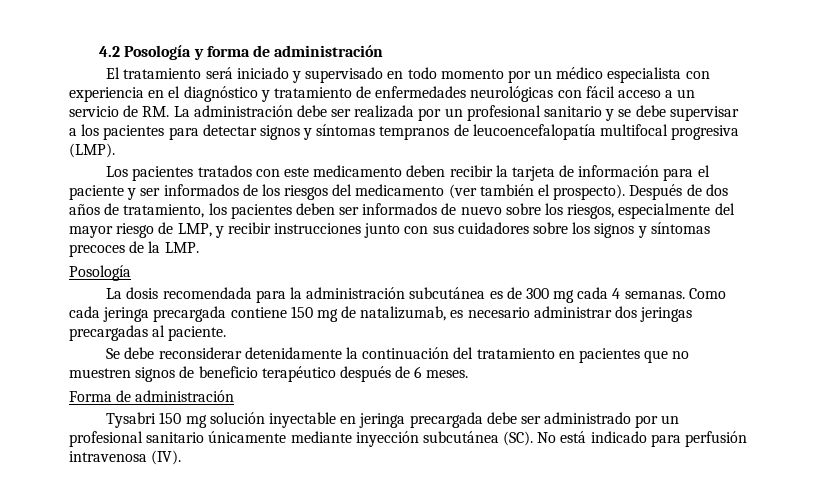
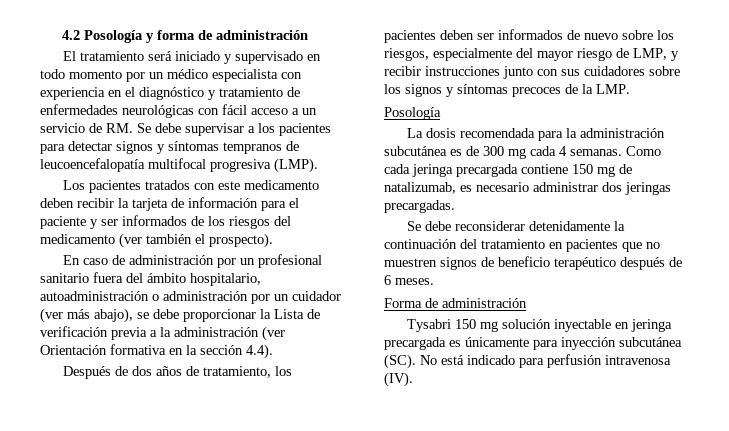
- El tratamiento será iniciado y supervisado en todo momento por un médico especialista con experiencia en el diagnóstico y tratamiento de enfermedades neurológicas con fácil acceso a un servicio de RM. La administración debe ser realizada por un profesional sanitario y se debe supervisar a los pacientes para detectar signos y síntomas tempranos de leucoencefalopatía multifocal progresiva (LMP).
+ El tratamiento será iniciado y supervisado en todo momento por un médico especialista con experiencia en el diagnóstico y tratamiento de enfermedades neurológicas con fácil acceso a un servicio de RM. Se debe supervisar a los pacientes para detectar signos y síntomas tempranos de leucoencefalopatía multifocal progresiva (LMP).
- Los pacientes tratados con este medicamento deben recibir la tarjeta de información para el paciente y ser informados de los riesgos del medicamento (ver también el prospecto). Después de dos años de tratamiento, los pacientes deben ser informados de nuevo sobre los riesgos, especialmente del mayor riesgo de LMP, y recibir instrucciones junto con sus cuidadores sobre los signos y síntomas precoces de la LMP.
+ Los pacientes tratados con este medicamento deben recibir la tarjeta de información para el paciente y ser informados de los riesgos del medicamento (ver también el prospecto).
+ En caso de administración por un profesional sanitario fuera del ámbito hospitalario, autoadministración o administración por un cuidador (ver más abajo), se debe proporcionar la Lista de verificación previa a la administración (ver Orientación formativa en la sección 4.4).
+ Después de dos años de tratamiento, los pacientes deben ser informados de nuevo sobre los riesgos, especialmente del mayor riesgo de LMP, y recibir instrucciones junto con sus cuidadores sobre los signos y síntomas precoces de la LMP.
- Como cada jeringa precargada contiene 150 mg de natalizumab, es necesario administrar dos jeringas precargadas al paciente.
+ Como cada jeringa precargada contiene 150 mg de natalizumab, es necesario administrar dos jeringas precargadas.
- Tysabri 150 mg solución inyectable en jeringa precargada debe ser administrado por un profesional sanitario únicamente mediante inyección subcutánea (SC). No está indicado para perfusión intravenosa (IV).
+ Tysabri 150 mg solución inyectable en jeringa precargada es únicamente para inyección subcutánea (SC). No está indicado para perfusión intravenosa (IV).

